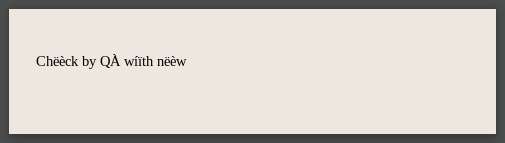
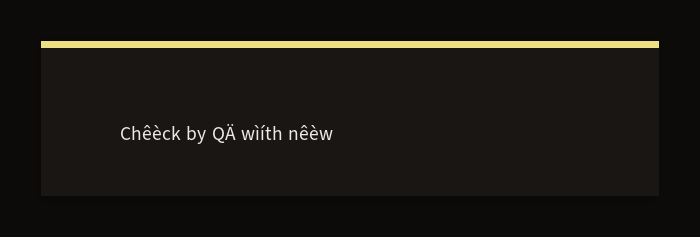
- Chëèck by QÀ wíïth nëèw
+ Chêèck by QÄ wìíth nêèw

